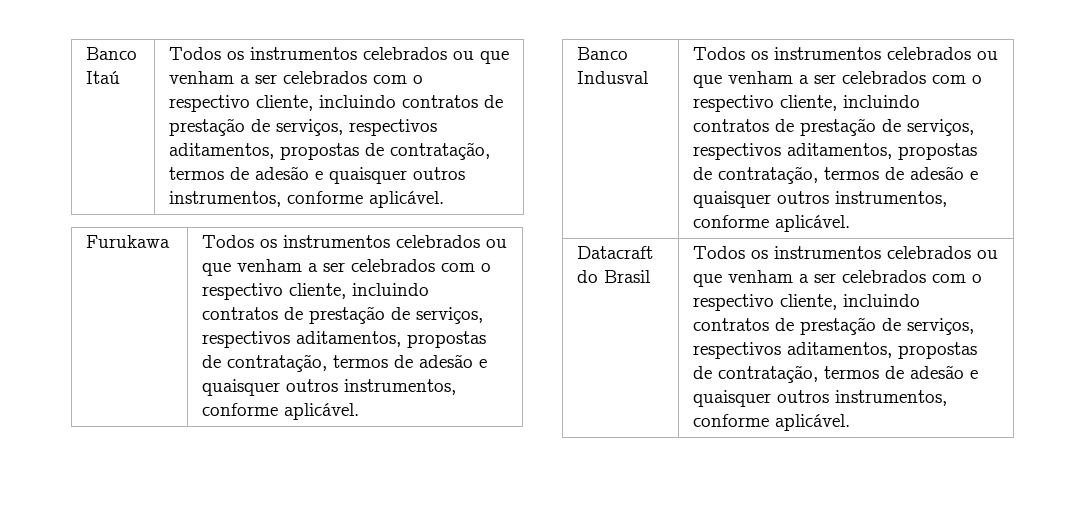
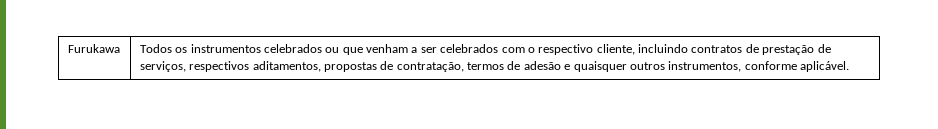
- Banco Itaú | Todos os instrumentos celebrados ou que venham a ser celebrados com o respectivo cliente, incluindo contratos de prestação de serviços, respectivos aditamentos, propostas de contratação, termos de adesão e quaisquer outros instrumentos, conforme aplicável.
- Banco Indusval | Todos os instrumentos celebrados ou que venham a ser celebrados com o respectivo cliente, incluindo contratos de prestação de serviços, respectivos aditamentos, propostas de contratação, termos de adesão e quaisquer outros instrumentos, conforme aplicável.
- Datacraft do Brasil | Todos os instrumentos celebrados ou que venham a ser celebrados com o respectivo cliente, incluindo contratos de prestação de serviços, respectivos aditamentos, propostas de contratação, termos de adesão e quaisquer outros instrumentos, conforme aplicável.

